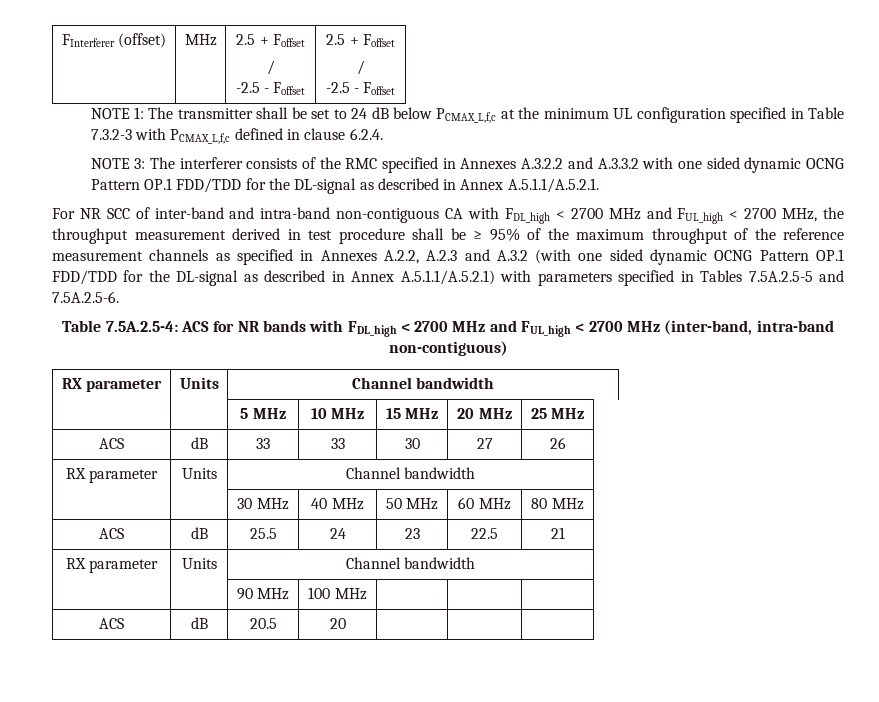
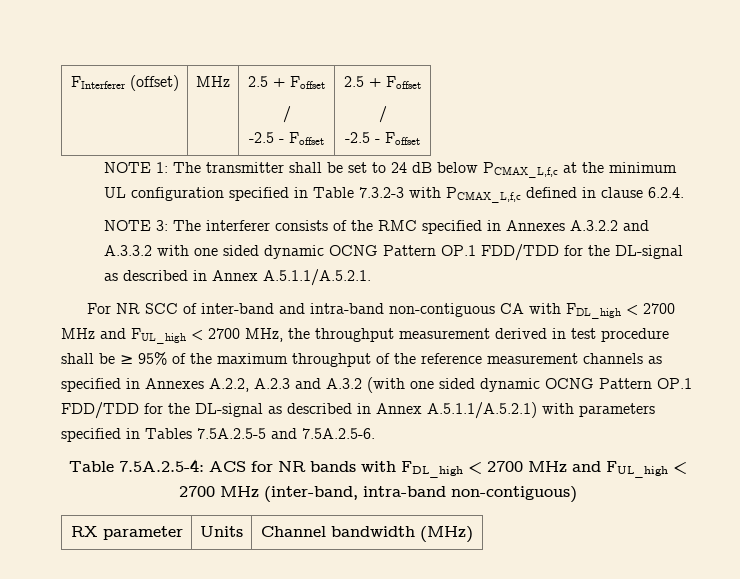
  Table 7.5A.2.5-4: ACS for NR bands with FDL_high < 2700 MHz and FUL_high < 2700 MHz (inter-band, intra-band non-contiguous)
- RX parameter | Units | Channel bandwidth
- | | 5 MHz | 10 MHz | 15 MHz | 20 MHz | 25 MHz
- ACS | dB | 33 | 33 | 30 | 27 | 26
- RX parameter | Units | Channel bandwidth
- | | 30 MHz | 40 MHz | 50 MHz | 60 MHz | 80 MHz
- ACS | dB | 25.5 | 24 | 23 | 22.5 | 21
- RX parameter | Units | Channel bandwidth
- | | 90 MHz | 100 MHz | | |
- ACS | dB | 20.5 | 20 | | |
+ RX parameter | Units | Channel bandwidth (MHz)

